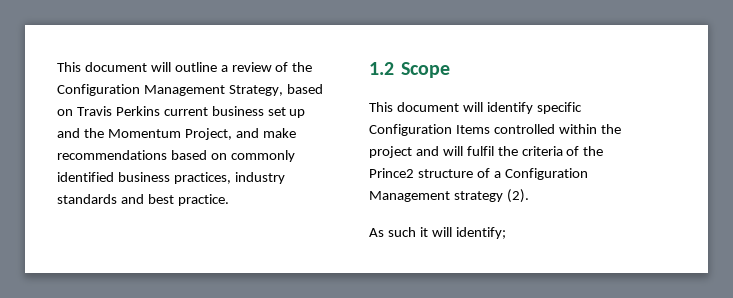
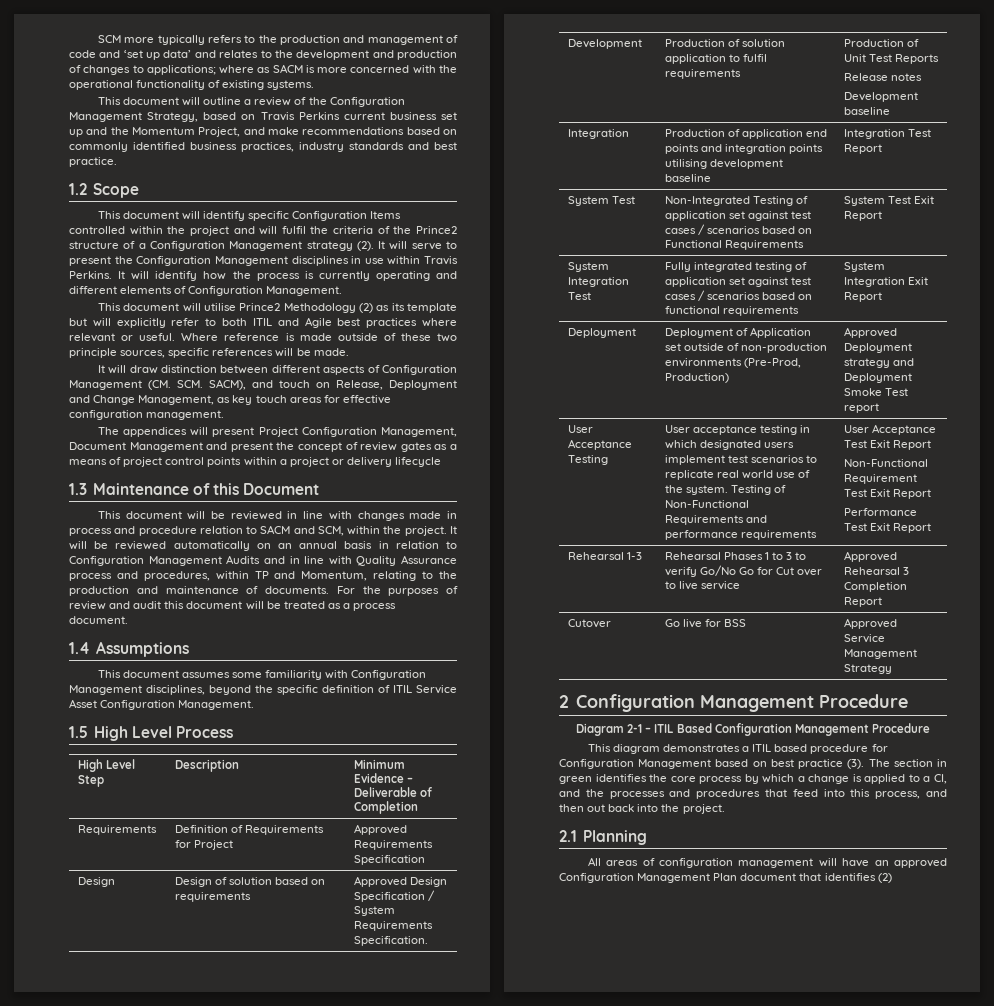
+ SCM more typically refers to the production and management of code and ‘set up data’ and relates to the development and production of changes to applications; where as SACM is more concerned with the operational functionality of existing systems.
- This document will identify specific Configuration Items controlled within the project and will fulfil the criteria of the Prince2 structure of a Configuration Management strategy (2).
- As such it will identify;
+ This document will identify specific Configuration Items controlled within the project and will fulfil the criteria of the Prince2 structure of a Configuration Management strategy (2). It will serve to present the Configuration Management disciplines in use within Travis Perkins. It will identify how the process is currently operating and different elements of Configuration Management.
+ This document will utilise Prince2 Methodology (2) as its template but will explicitly refer to both ITIL and Agile best practices where relevant or useful. Where reference is made outside of these two principle sources, specific references will be made.
+ It will draw distinction between different aspects of Configuration Management (CM. SCM. SACM), and touch on Release, Deployment and Change Management, as key touch areas for effective configuration management.
+ The appendices will present Project Configuration Management, Document Management and present the concept of review gates as a means of project control points within a project or delivery lifecycle
+ 1.3 Maintenance of this Document
+ This document will be reviewed in line with changes made in process and procedure relation to SACM and SCM, within the project. It will be reviewed automatically on an annual basis in relation to Configuration Management Audits and in line with Quality Assurance process and procedures, within TP and Momentum, relating to the production and maintenance of documents. For the purposes of review and audit this document will be treated as a process document.
+ 1.4 Assumptions
+ This document assumes some familiarity with Configuration Management disciplines, beyond the specific definition of ITIL Service Asset Configuration Management.
+ 1.5 High Level Process
+ High Level Step | Description | Minimum Evidence – Deliverable of Completion
+ Requirements | Definition of Requirements for Project | Approved Requirements Specification
+ Design | Design of solution based on requirements | Approved Design Specification / System Requirements Specification.
+ Development | Production of solution application to fulfil requirements | Production of Unit Test Reports
+ Release notes
+ Development baseline
+ Integration | Production of application end points and integration points utilising development baseline | Integration Test Report
+ System Test | Non-Integrated Testing of application set against test cases / scenarios based on Functional Requirements | System Test Exit Report
+ System Integration Test | Fully integrated testing of application set against test cases / scenarios based on functional requirements | System Integration Exit Report
+ Deployment | Deployment of Application set outside of non-production environments (Pre-Prod, Production) | Approved Deployment strategy and Deployment Smoke Test report
+ User Acceptance Testing | User acceptance testing in which designated users implement test scenarios to replicate real world use of the system. Testing of Non-Functional Requirements and performance requirements | User Acceptance Test Exit Report
+ Non-Functional Requirement Test Exit Report
+ Performance Test Exit Report
+ Rehearsal 1-3 | Rehearsal Phases 1 to 3 to verify Go/No Go for Cut over to live service | Approved Rehearsal 3 Completion Report
+ Cutover | Go live for BSS | Approved Service Management Strategy
+ 2 Configuration Management Procedure
+ Diagram 2-1 – ITIL Based Configuration Management Procedure
+ This diagram demonstrates a ITIL based procedure for Configuration Management based on best practice (3). The section in green identifies the core process by which a change is applied to a CI, and the processes and procedures that feed into this process, and then out back into the project.
+ 2.1 Planning
+ All areas of configuration management will have an approved Configuration Management Plan document that identifies (2)

